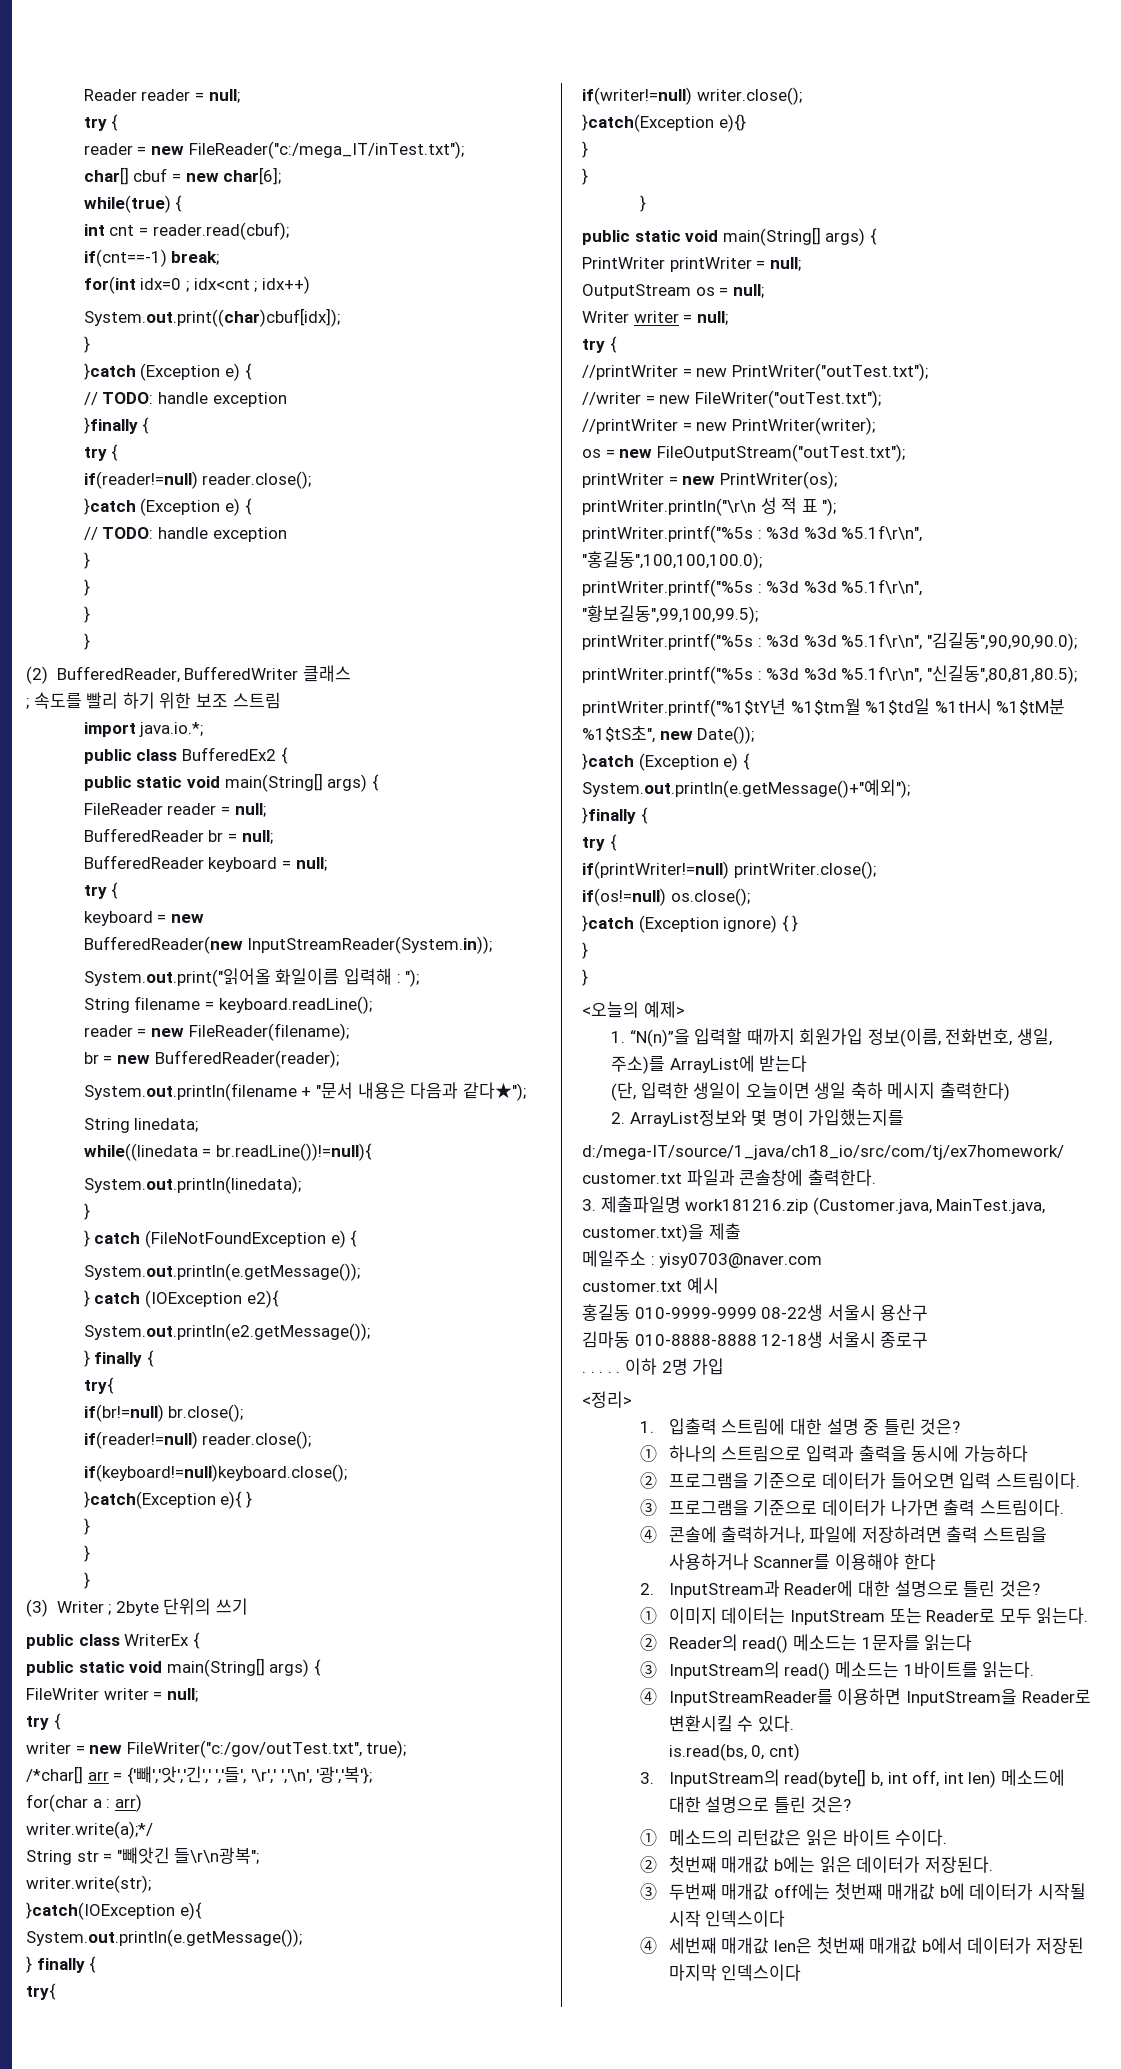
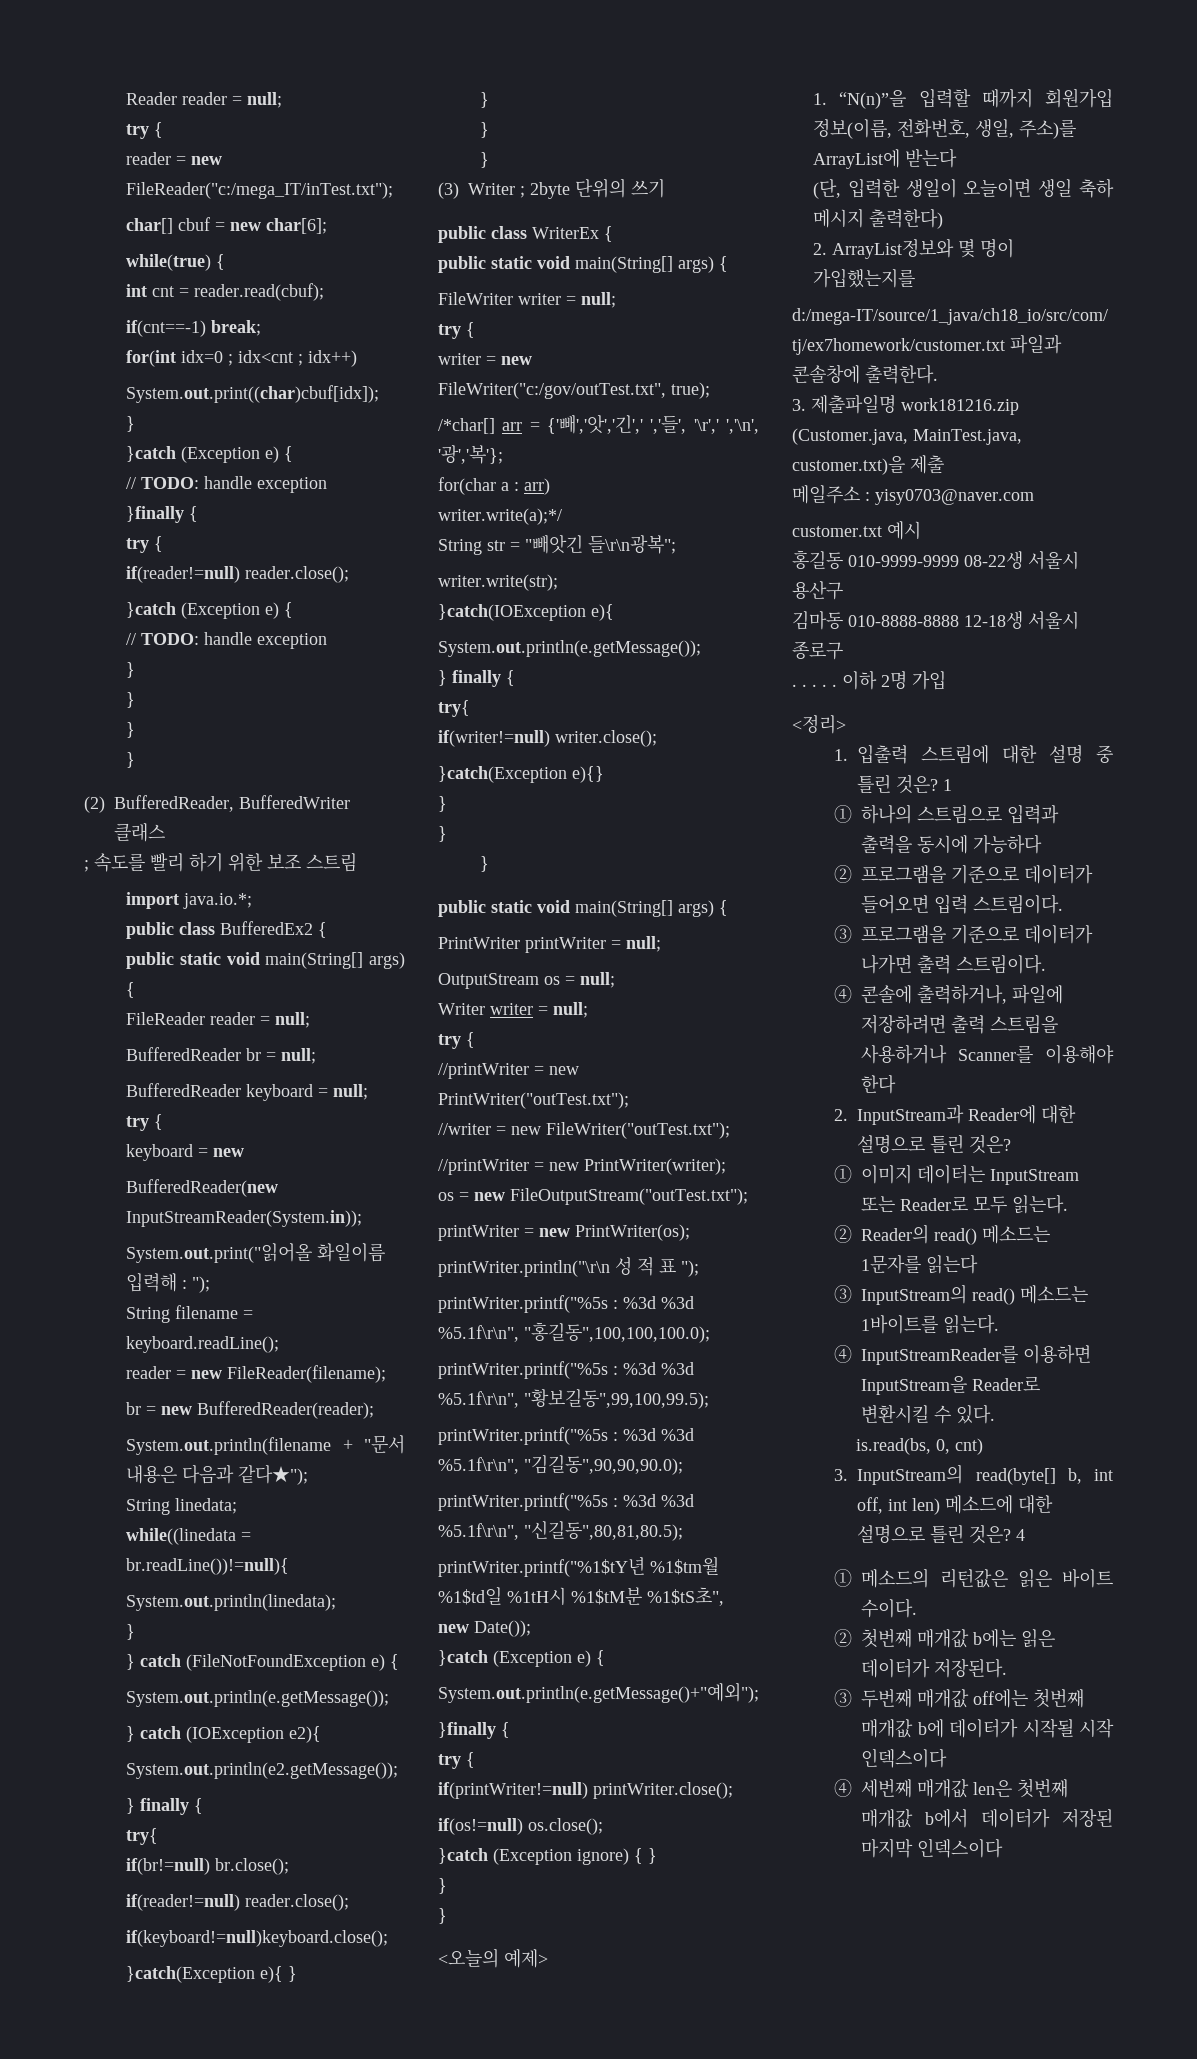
- 1. 입출력 스트림에 대한 설명 중 틀린 것은?
+ 1. 입출력 스트림에 대한 설명 중 틀린 것은? 1
- 3. InputStream의 read(byte[] b, int off, int len) 메소드에 대한 설명으로 틀린 것은?
+ 3. InputStream의 read(byte[] b, int off, int len) 메소드에 대한 설명으로 틀린 것은? 4

